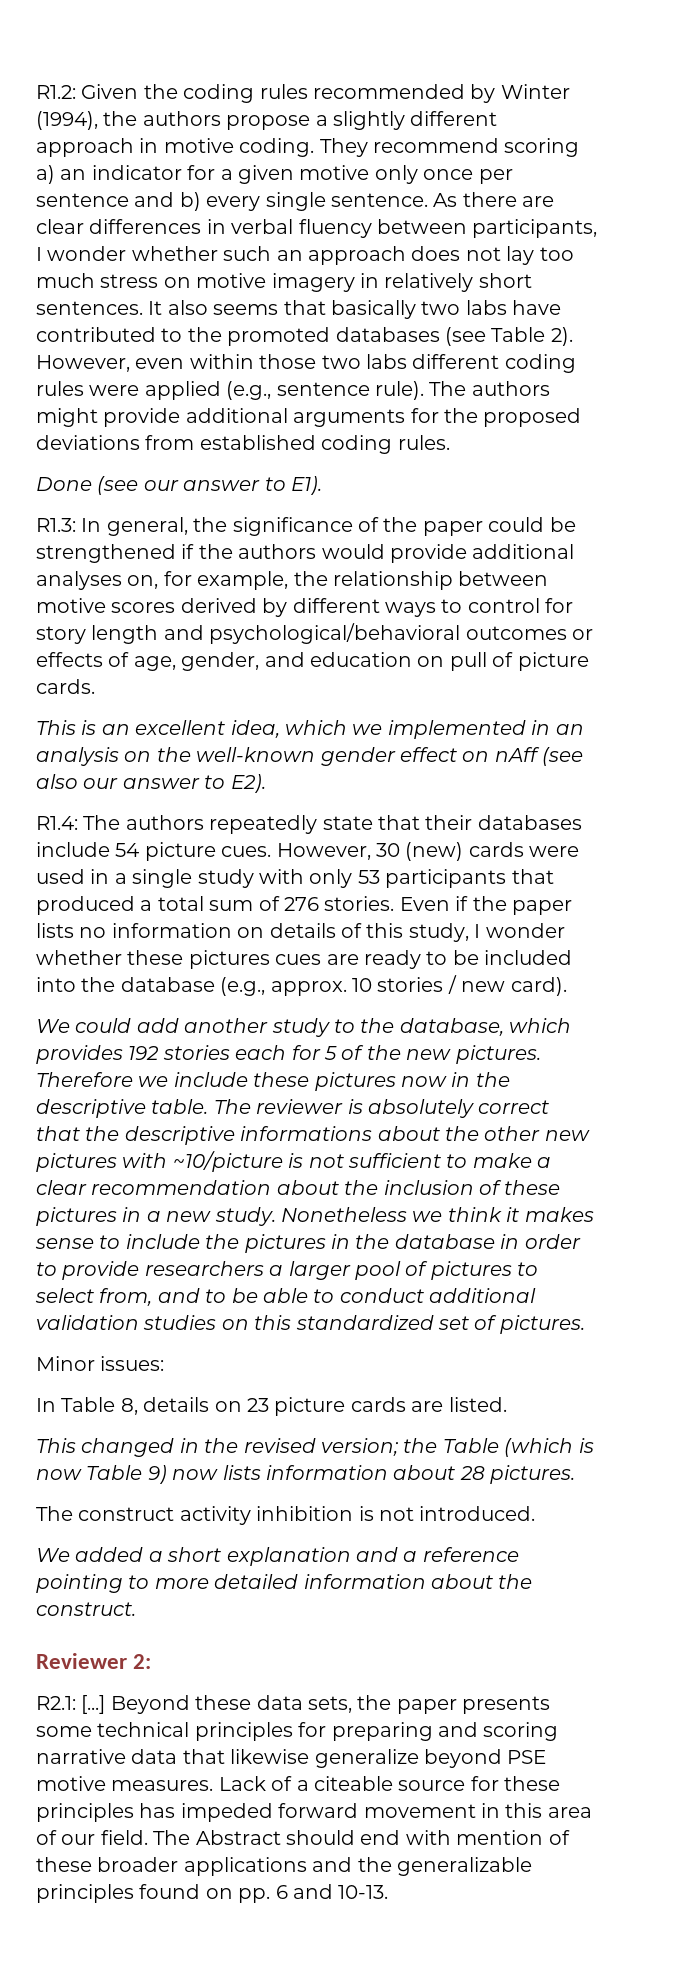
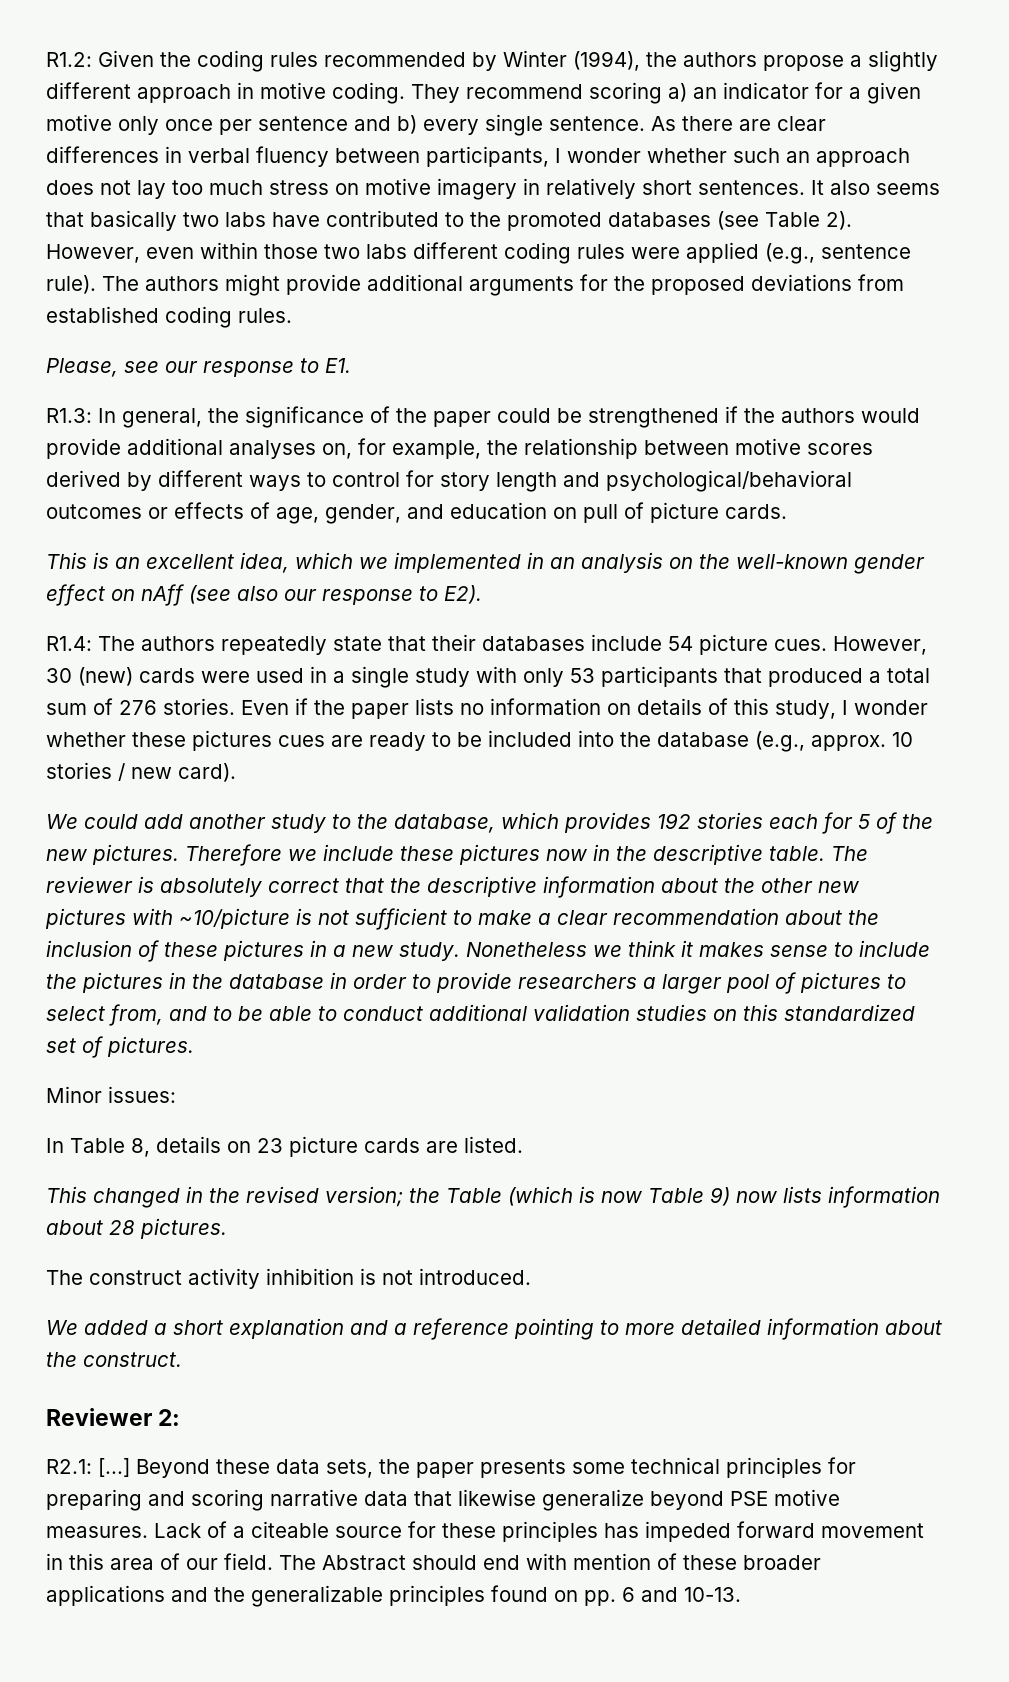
- Done (see our answer to E1).
+ Please, see our response to E1.
- This is an excellent idea, which we implemented in an analysis on the well-known gender effect on nAff (see also our answer to E2).
+ This is an excellent idea, which we implemented in an analysis on the well-known gender effect on nAff (see also our response to E2).
- The reviewer is absolutely correct that the descriptive informations about the other new pictures with ~10/picture is not sufficient to make a clear recommendation about the inclusion of these pictures in a new study.
+ The reviewer is absolutely correct that the descriptive information about the other new pictures with ~10/picture is not sufficient to make a clear recommendation about the inclusion of these pictures in a new study.

